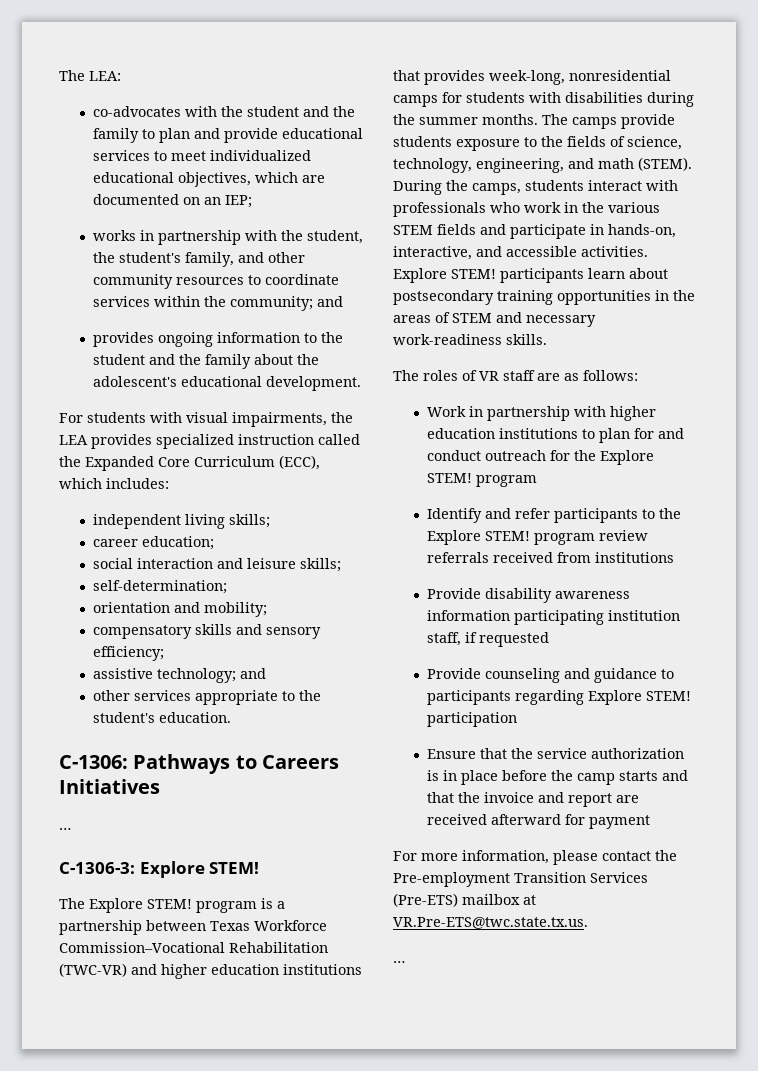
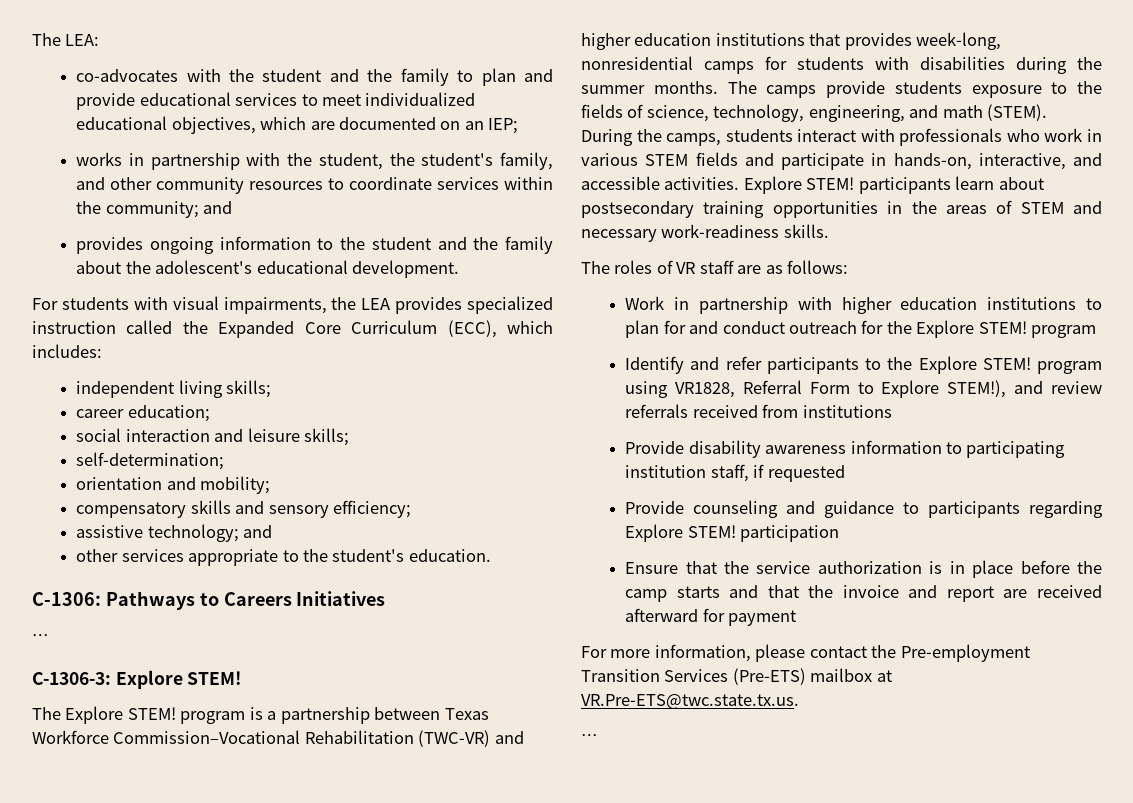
- During the camps, students interact with professionals who work in the various STEM fields and participate in hands-on, interactive, and accessible activities.
+ During the camps, students interact with professionals who work in various STEM fields and participate in hands-on, interactive, and accessible activities.
- Identify and refer participants to the Explore STEM! program review referrals received from institutions
+ Identify and refer participants to the Explore STEM! program using VR1828, Referral Form to Explore STEM!), and review referrals received from institutions
- Provide disability awareness information participating institution staff, if requested
+ Provide disability awareness information to participating institution staff, if requested

